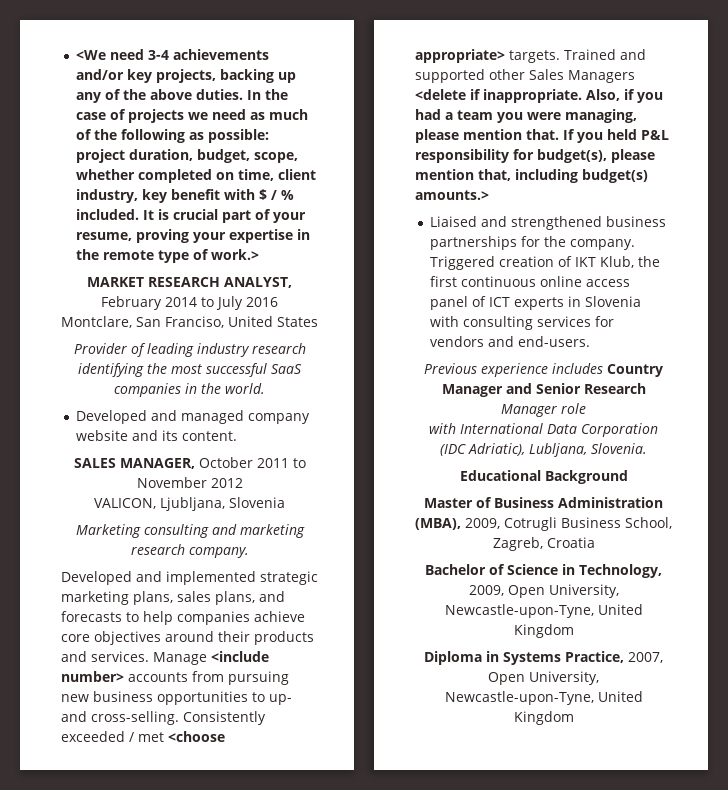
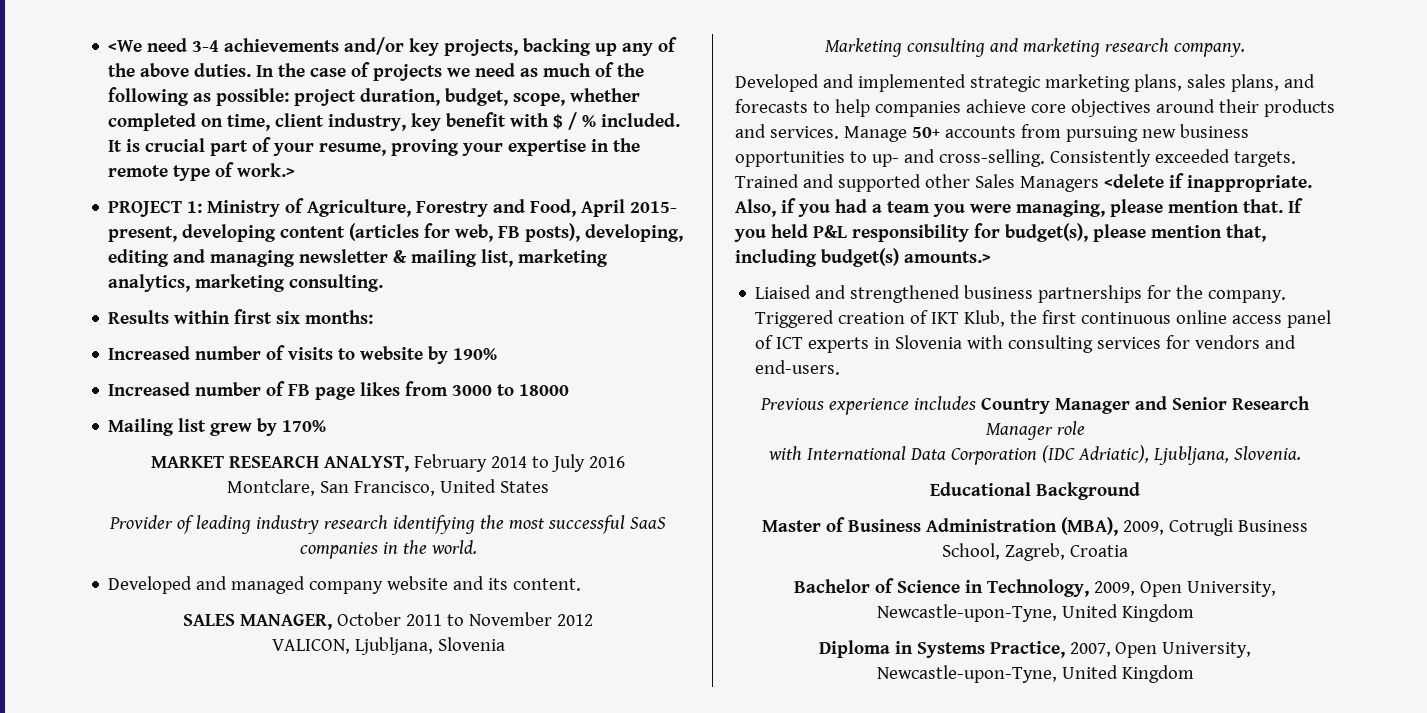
+ PROJECT 1: Ministry of Agriculture, Forestry and Food, April 2015- present, developing content (articles for web, FB posts), developing, editing and managing newsletter & mailing list, marketing analytics, marketing consulting.
+ Results within first six months:
+ Increased number of visits to website by 190%
+ Increased number of FB page likes from 3000 to 18000
+ Mailing list grew by 170%
- Montclare, San Franciso, United States
+ Montclare, San Francisco, United States
- Manage <include number> accounts from pursuing new business opportunities to up- and cross-selling.
+ Manage 50+ accounts from pursuing new business opportunities to up- and cross-selling.
- Consistently exceeded / met <choose appropriate> targets.
+ Consistently exceeded targets.
- with International Data Corporation (IDC Adriatic), Lubljana, Slovenia.
+ with International Data Corporation (IDC Adriatic), Ljubljana, Slovenia.

